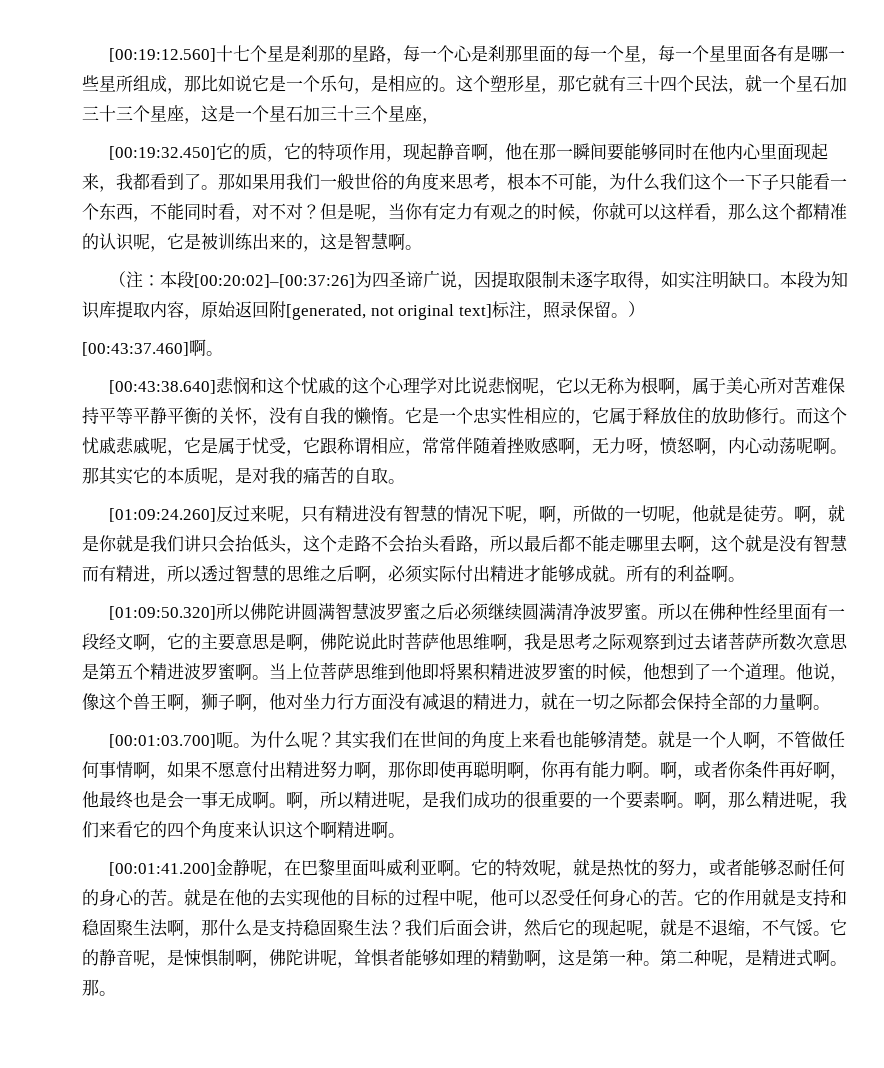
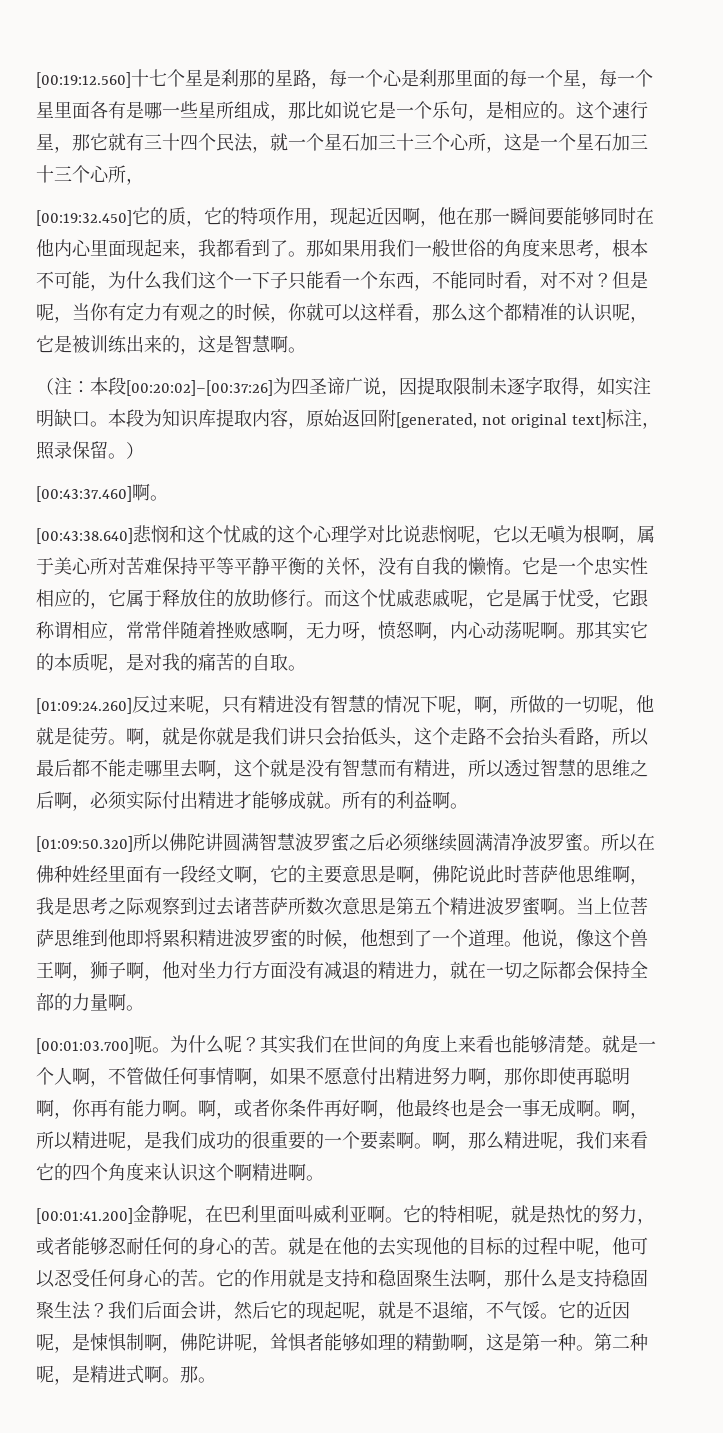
- 这个塑形星，那它就有三十四个民法，就一个星石加三十三个星座，这是一个星石加三十三个星座，
+ 这个速行星，那它就有三十四个民法，就一个星石加三十三个心所，这是一个星石加三十三个心所，
- [00:19:32.450]它的质，它的特项作用，现起静音啊，他在那一瞬间要能够同时在他内心里面现起来，我都看到了。
+ [00:19:32.450]它的质，它的特项作用，现起近因啊，他在那一瞬间要能够同时在他内心里面现起来，我都看到了。
- [00:43:38.640]悲悯和这个忧戚的这个心理学对比说悲悯呢，它以无称为根啊，属于美心所对苦难保持平等平静平衡的关怀，没有自我的懒惰。
+ [00:43:38.640]悲悯和这个忧戚的这个心理学对比说悲悯呢，它以无嗔为根啊，属于美心所对苦难保持平等平静平衡的关怀，没有自我的懒惰。
- 所以在佛种性经里面有一段经文啊，它的主要意思是啊，佛陀说此时菩萨他思维啊，我是思考之际观察到过去诸菩萨所数次意思是第五个精进波罗蜜啊。
+ 所以在佛种姓经里面有一段经文啊，它的主要意思是啊，佛陀说此时菩萨他思维啊，我是思考之际观察到过去诸菩萨所数次意思是第五个精进波罗蜜啊。
- [00:01:41.200]金静呢，在巴黎里面叫威利亚啊。
+ [00:01:41.200]金静呢，在巴利里面叫威利亚啊。
- 它的特效呢，就是热忱的努力，或者能够忍耐任何的身心的苦。
+ 它的特相呢，就是热忱的努力，或者能够忍耐任何的身心的苦。
- 它的静音呢，是悚惧制啊，佛陀讲呢，耸惧者能够如理的精勤啊，这是第一种。
+ 它的近因呢，是悚惧制啊，佛陀讲呢，耸惧者能够如理的精勤啊，这是第一种。

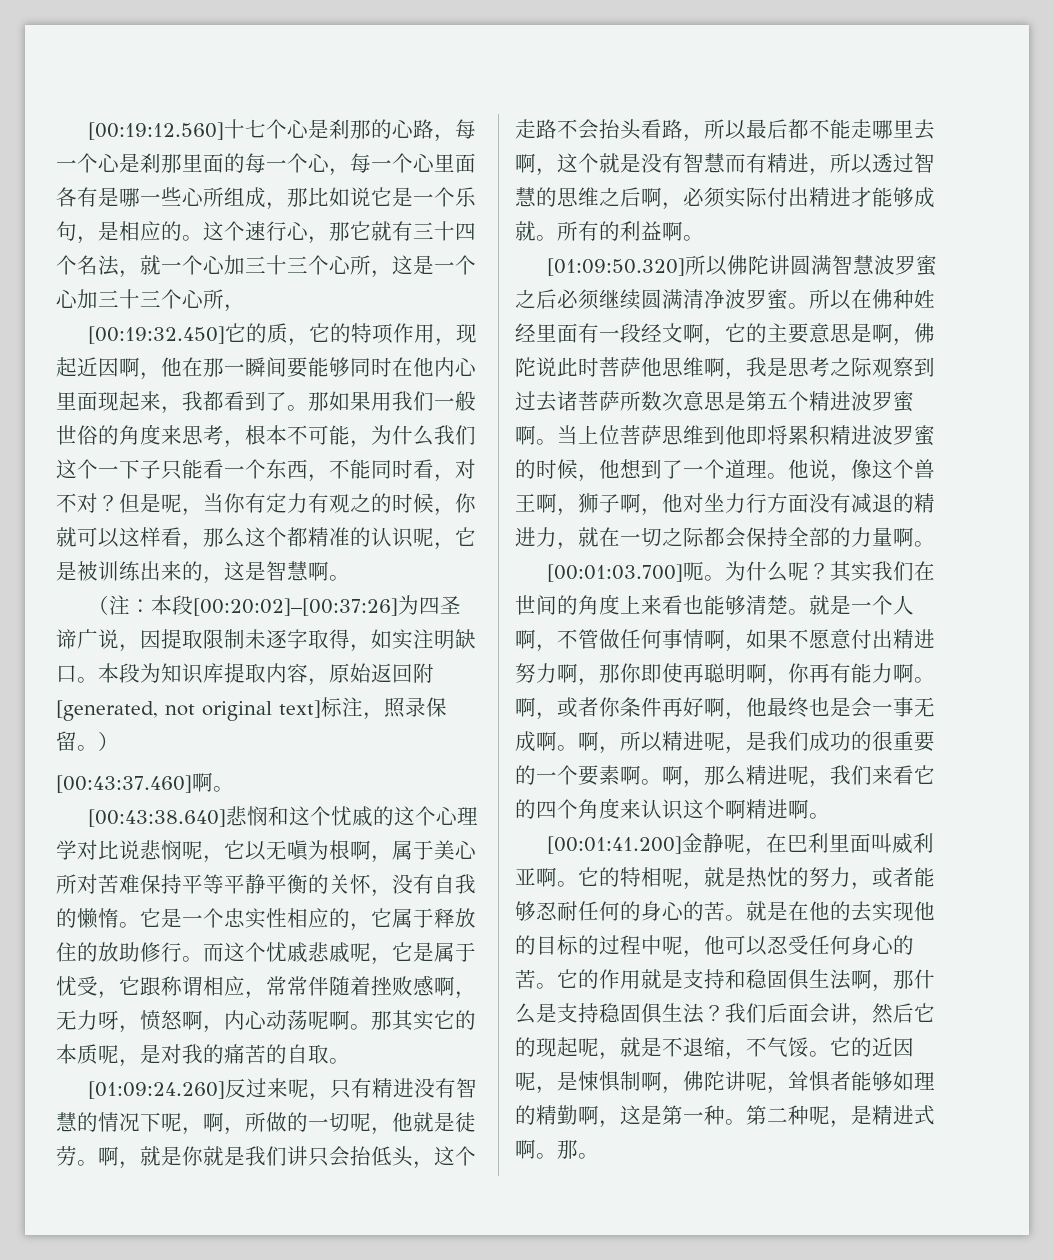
- [00:19:12.560]十七个星是刹那的星路，每一个心是刹那里面的每一个星，每一个星里面各有是哪一些星所组成，那比如说它是一个乐句，是相应的。
+ [00:19:12.560]十七个心是刹那的心路，每一个心是刹那里面的每一个心，每一个心里面各有是哪一些心所组成，那比如说它是一个乐句，是相应的。
- 这个速行星，那它就有三十四个民法，就一个星石加三十三个心所，这是一个星石加三十三个心所，
+ 这个速行心，那它就有三十四个名法，就一个心加三十三个心所，这是一个心加三十三个心所，
- 它的作用就是支持和稳固聚生法啊，那什么是支持稳固聚生法？
+ 它的作用就是支持和稳固俱生法啊，那什么是支持稳固俱生法？

